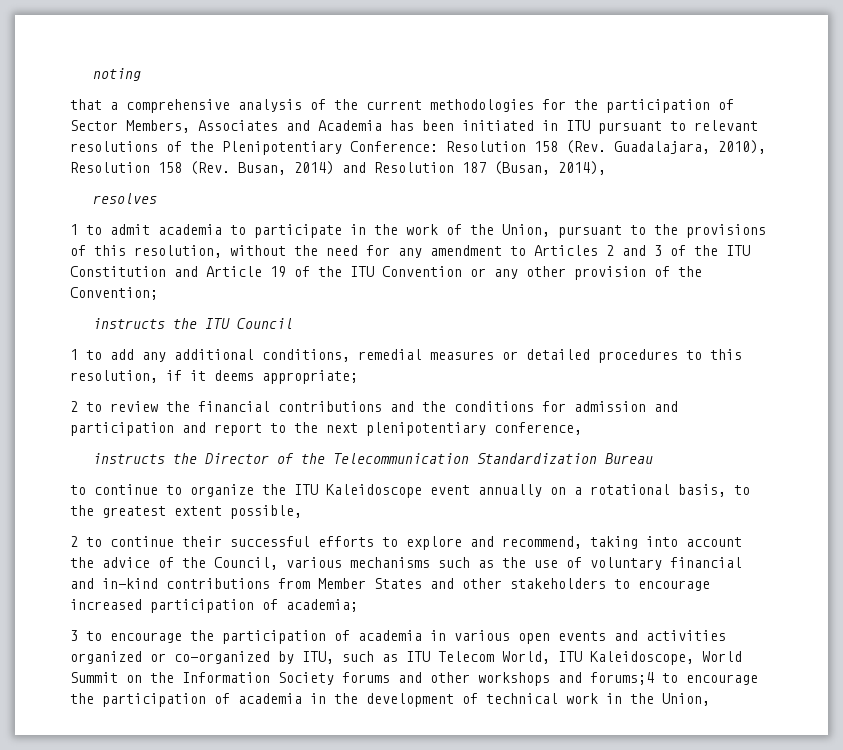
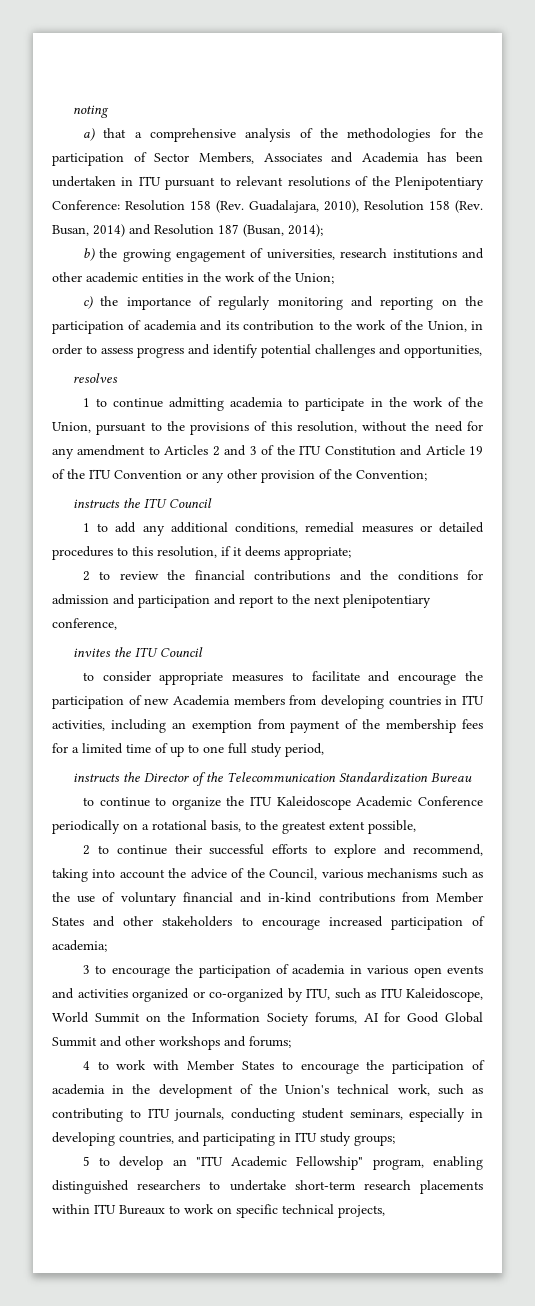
- that a comprehensive analysis of the current methodologies for the participation of Sector Members, Associates and Academia has been initiated in ITU pursuant to relevant resolutions of the Plenipotentiary Conference: Resolution 158 (Rev. Guadalajara, 2010), Resolution 158 (Rev. Busan, 2014) and Resolution 187 (Busan, 2014),
+ a) that a comprehensive analysis of the methodologies for the participation of Sector Members, Associates and Academia has been undertaken in ITU pursuant to relevant resolutions of the Plenipotentiary Conference: Resolution 158 (Rev. Guadalajara, 2010), Resolution 158 (Rev. Busan, 2014) and Resolution 187 (Busan, 2014);
+ b) the growing engagement of universities, research institutions and other academic entities in the work of the Union;
+ c) the importance of regularly monitoring and reporting on the participation of academia and its contribution to the work of the Union, in order to assess progress and identify potential challenges and opportunities,
- 1 to admit academia to participate in the work of the Union, pursuant to the provisions of this resolution, without the need for any amendment to Articles 2 and 3 of the ITU Constitution and Article 19 of the ITU Convention or any other provision of the Convention;
+ 1 to continue admitting academia to participate in the work of the Union, pursuant to the provisions of this resolution, without the need for any amendment to Articles 2 and 3 of the ITU Constitution and Article 19 of the ITU Convention or any other provision of the Convention;
+ invites the ITU Council
+ to consider appropriate measures to facilitate and encourage the participation of new Academia members from developing countries in ITU activities, including an exemption from payment of the membership fees for a limited time of up to one full study period,
- to continue to organize the ITU Kaleidoscope event annually on a rotational basis, to the greatest extent possible,
+ to continue to organize the ITU Kaleidoscope Academic Conference periodically on a rotational basis, to the greatest extent possible,
- 3 to encourage the participation of academia in various open events and activities organized or co-organized by ITU, such as ITU Telecom World, ITU Kaleidoscope, World Summit on the Information Society forums and other workshops and forums;4 to encourage the participation of academia in the development of technical work in the Union,
+ 3 to encourage the participation of academia in various open events and activities organized or co-organized by ITU, such as ITU Kaleidoscope, World Summit on the Information Society forums, AI for Good Global Summit and other workshops and forums;
+ 4 to work with Member States to encourage the participation of academia in the development of the Union's technical work, such as contributing to ITU journals, conducting student seminars, especially in developing countries, and participating in ITU study groups;
+ 5 to develop an "ITU Academic Fellowship" program, enabling distinguished researchers to undertake short-term research placements within ITU Bureaux to work on specific technical projects,

